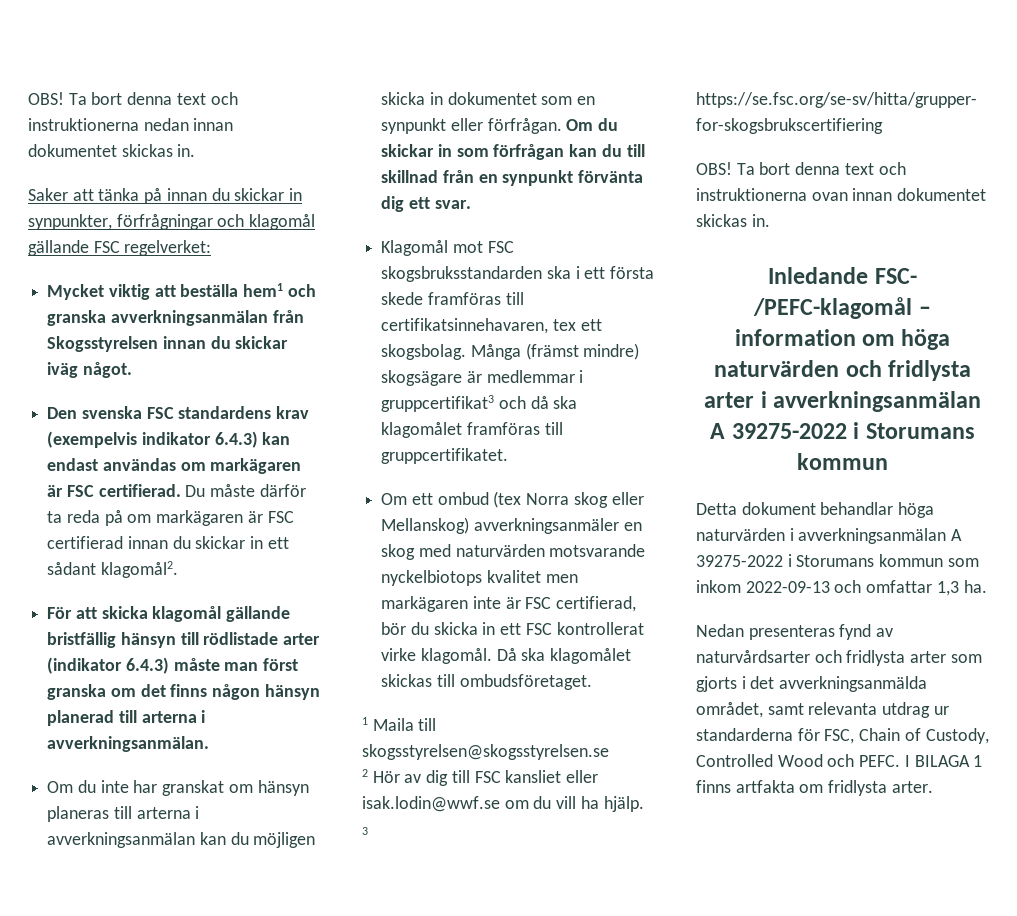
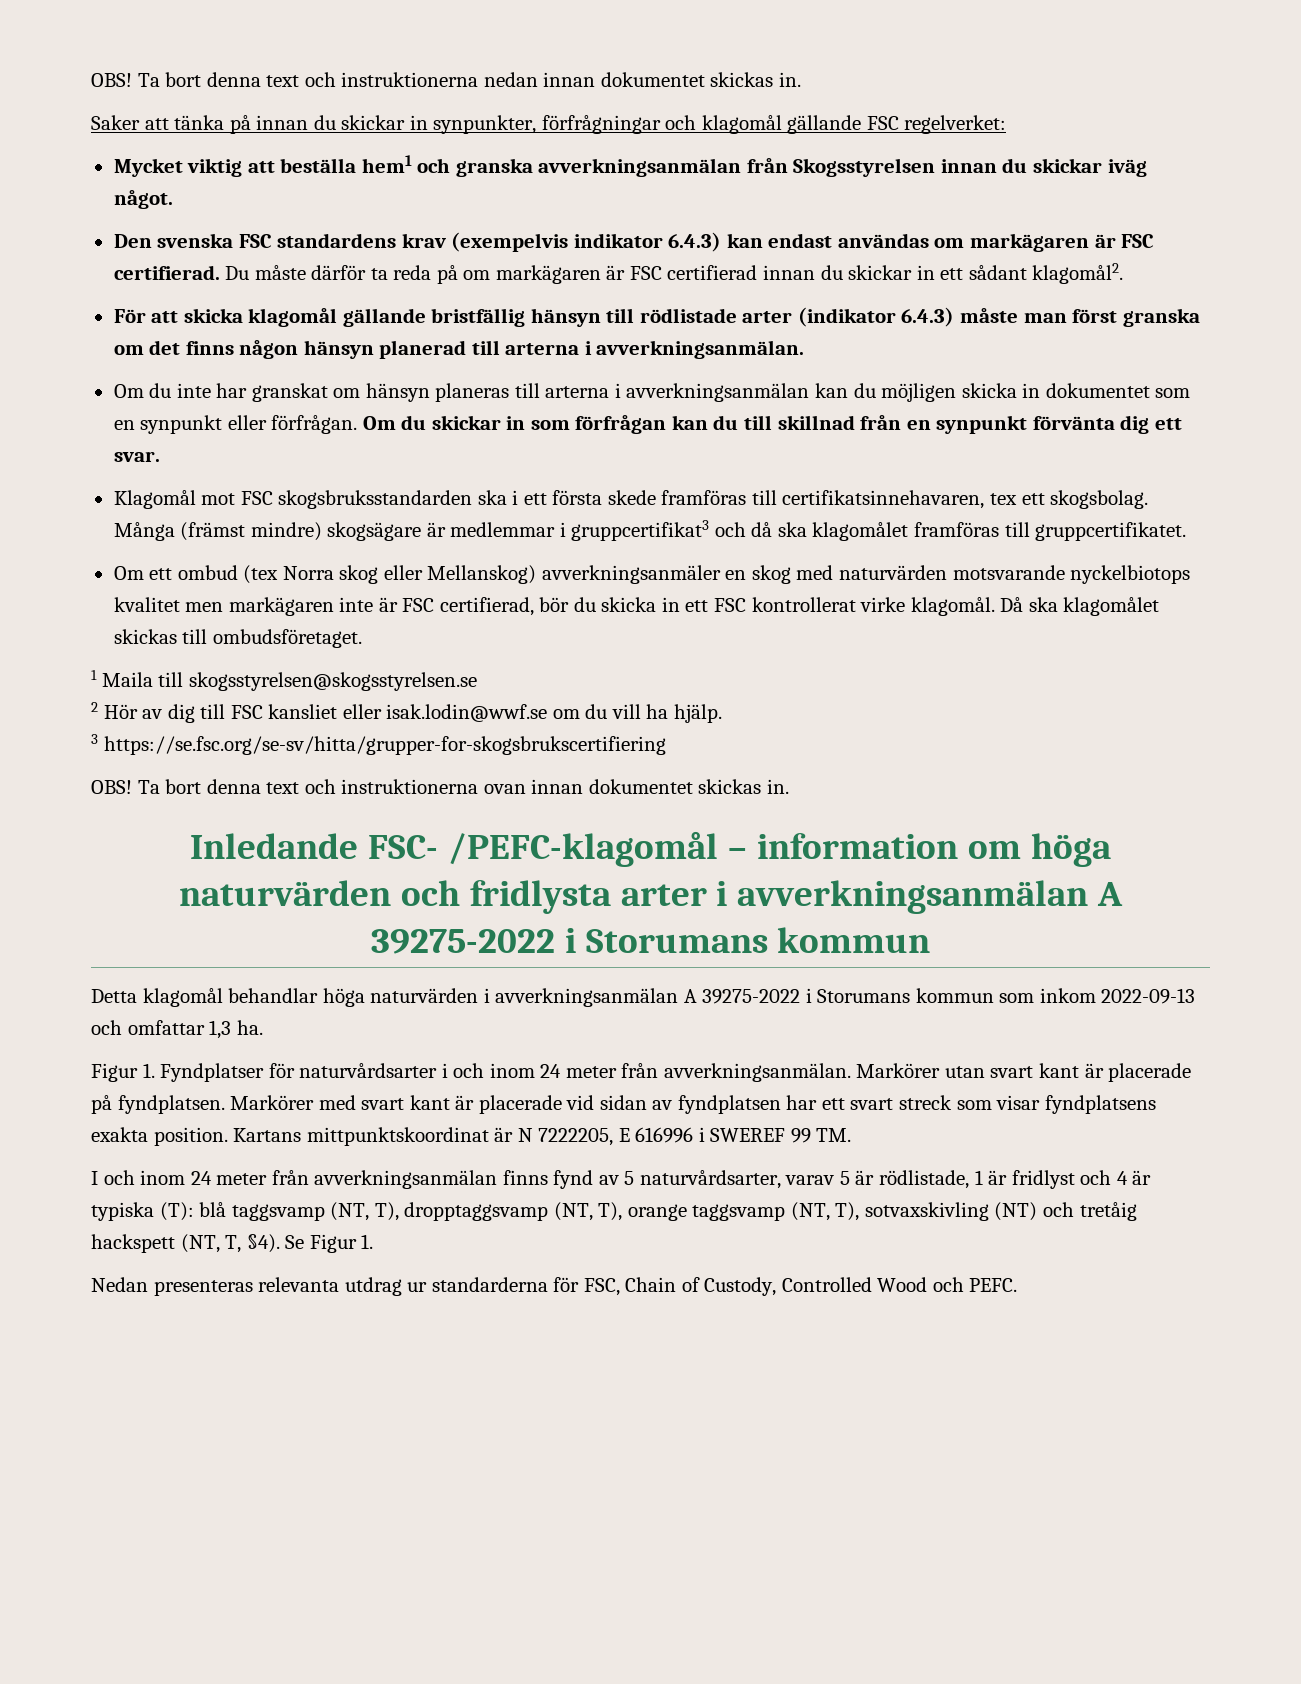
- Detta dokument behandlar höga naturvärden i avverkningsanmälan A 39275-2022 i Storumans kommun som inkom 2022-09-13 och omfattar 1,3 ha.
+ Detta klagomål behandlar höga naturvärden i avverkningsanmälan A 39275-2022 i Storumans kommun som inkom 2022-09-13 och omfattar 1,3 ha.
- Nedan presenteras fynd av naturvårdsarter och fridlysta arter som gjorts i det avverkningsanmälda området, samt relevanta utdrag ur standarderna för FSC, Chain of Custody, Controlled Wood och PEFC. I BILAGA 1 finns artfakta om fridlysta arter.
+ Figur 1. Fyndplatser för naturvårdsarter i och inom 24 meter från avverkningsanmälan. Markörer utan svart kant är placerade på fyndplatsen. Markörer med svart kant är placerade vid sidan av fyndplatsen har ett svart streck som visar fyndplatsens exakta position. Kartans mittpunktskoordinat är N 7222205, E 616996 i SWEREF 99 TM.
+ I och inom 24 meter från avverkningsanmälan finns fynd av 5 naturvårdsarter, varav 5 är rödlistade, 1 är fridlyst och 4 är typiska (T): blå taggsvamp (NT, T), dropptaggsvamp (NT, T), orange taggsvamp (NT, T), sotvaxskivling (NT) och tretåig hackspett (NT, T, §4). Se Figur 1.
+ Nedan presenteras relevanta utdrag ur standarderna för FSC, Chain of Custody, Controlled Wood och PEFC.

